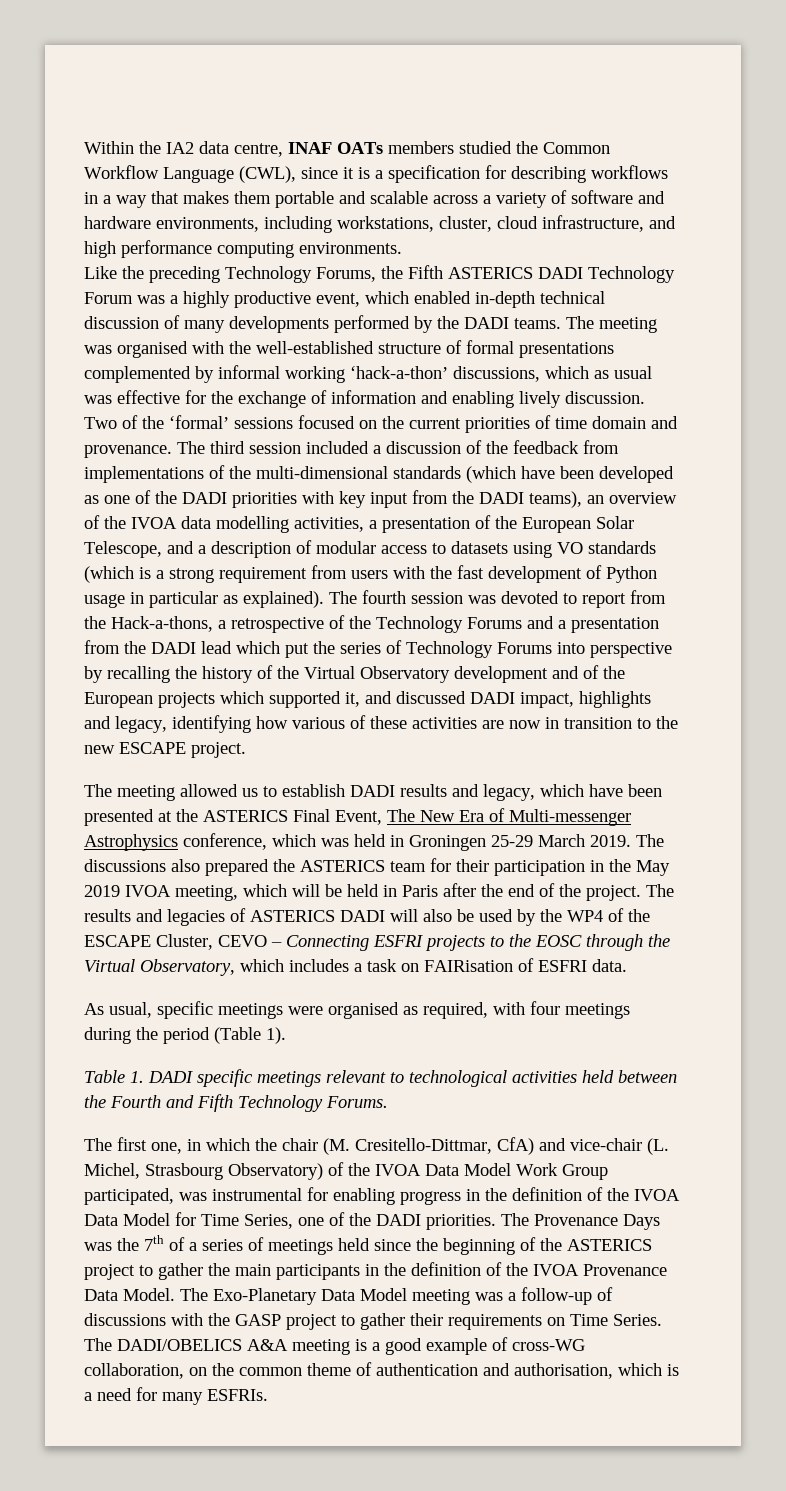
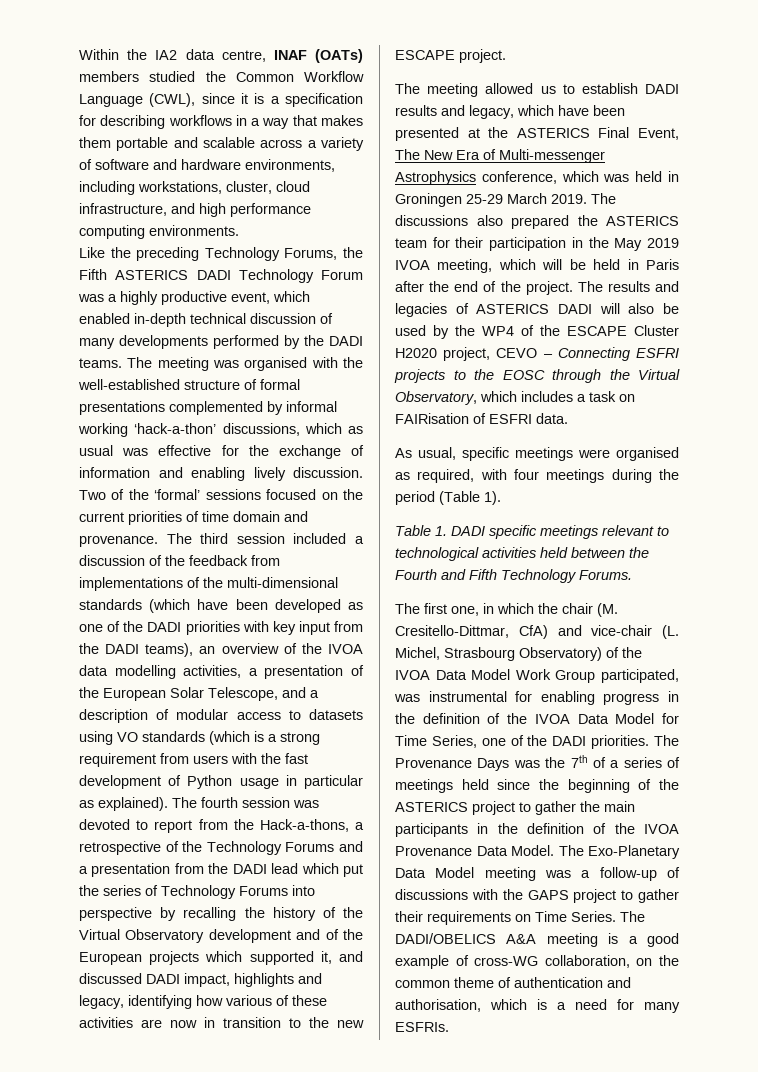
- Within the IA2 data centre, INAF OATs members studied the Common Workflow Language (CWL), since it is a specification for describing workflows in a way that makes them portable and scalable across a variety of software and hardware environments, including workstations, cluster, cloud infrastructure, and high performance computing environments.
+ Within the IA2 data centre, INAF (OATs) members studied the Common Workflow Language (CWL), since it is a specification for describing workflows in a way that makes them portable and scalable across a variety of software and hardware environments, including workstations, cluster, cloud infrastructure, and high performance computing environments.
- The results and legacies of ASTERICS DADI will also be used by the WP4 of the ESCAPE Cluster, CEVO – Connecting ESFRI projects to the EOSC through the Virtual Observatory, which includes a task on FAIRisation of ESFRI data.
+ The results and legacies of ASTERICS DADI will also be used by the WP4 of the ESCAPE Cluster H2020 project, CEVO – Connecting ESFRI projects to the EOSC through the Virtual Observatory, which includes a task on FAIRisation of ESFRI data.
- The Exo-Planetary Data Model meeting was a follow-up of discussions with the GASP project to gather their requirements on Time Series.
+ The Exo-Planetary Data Model meeting was a follow-up of discussions with the GAPS project to gather their requirements on Time Series.

